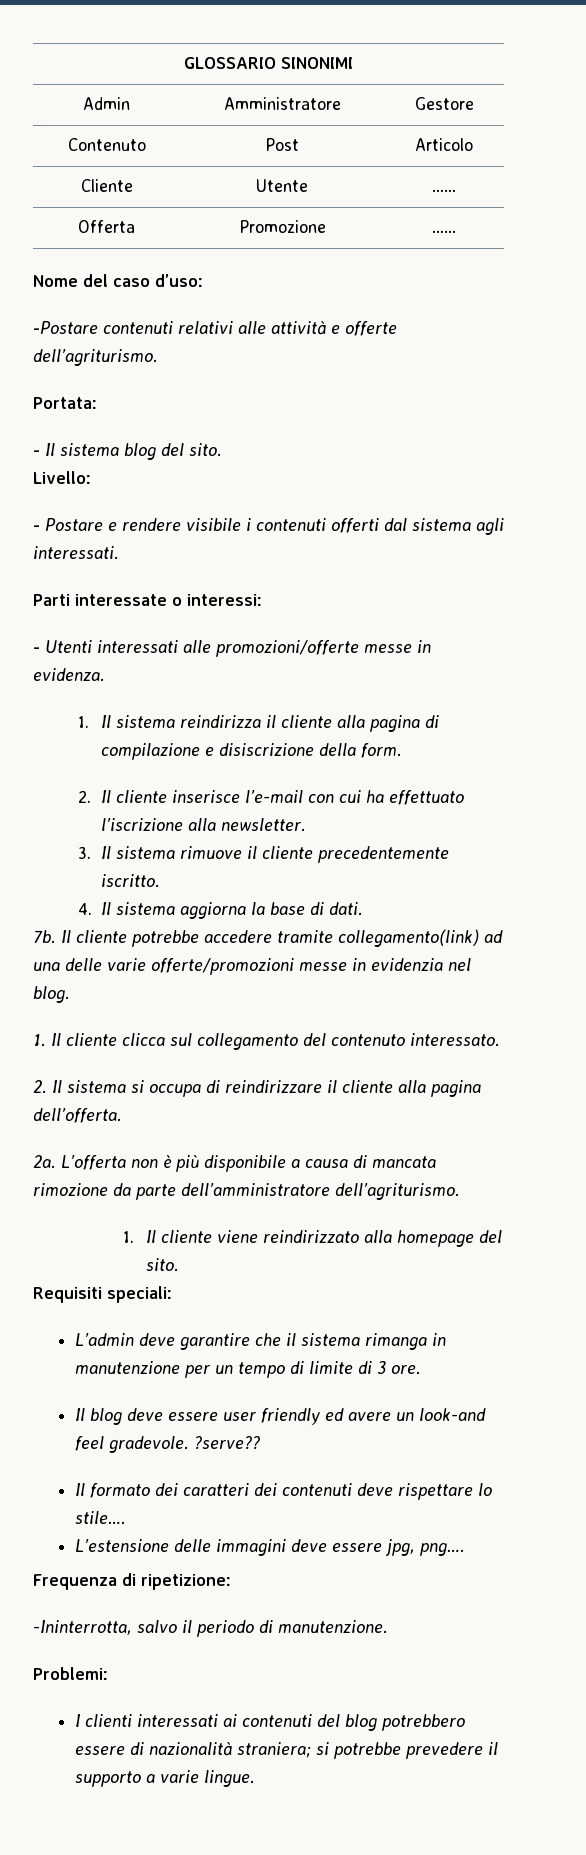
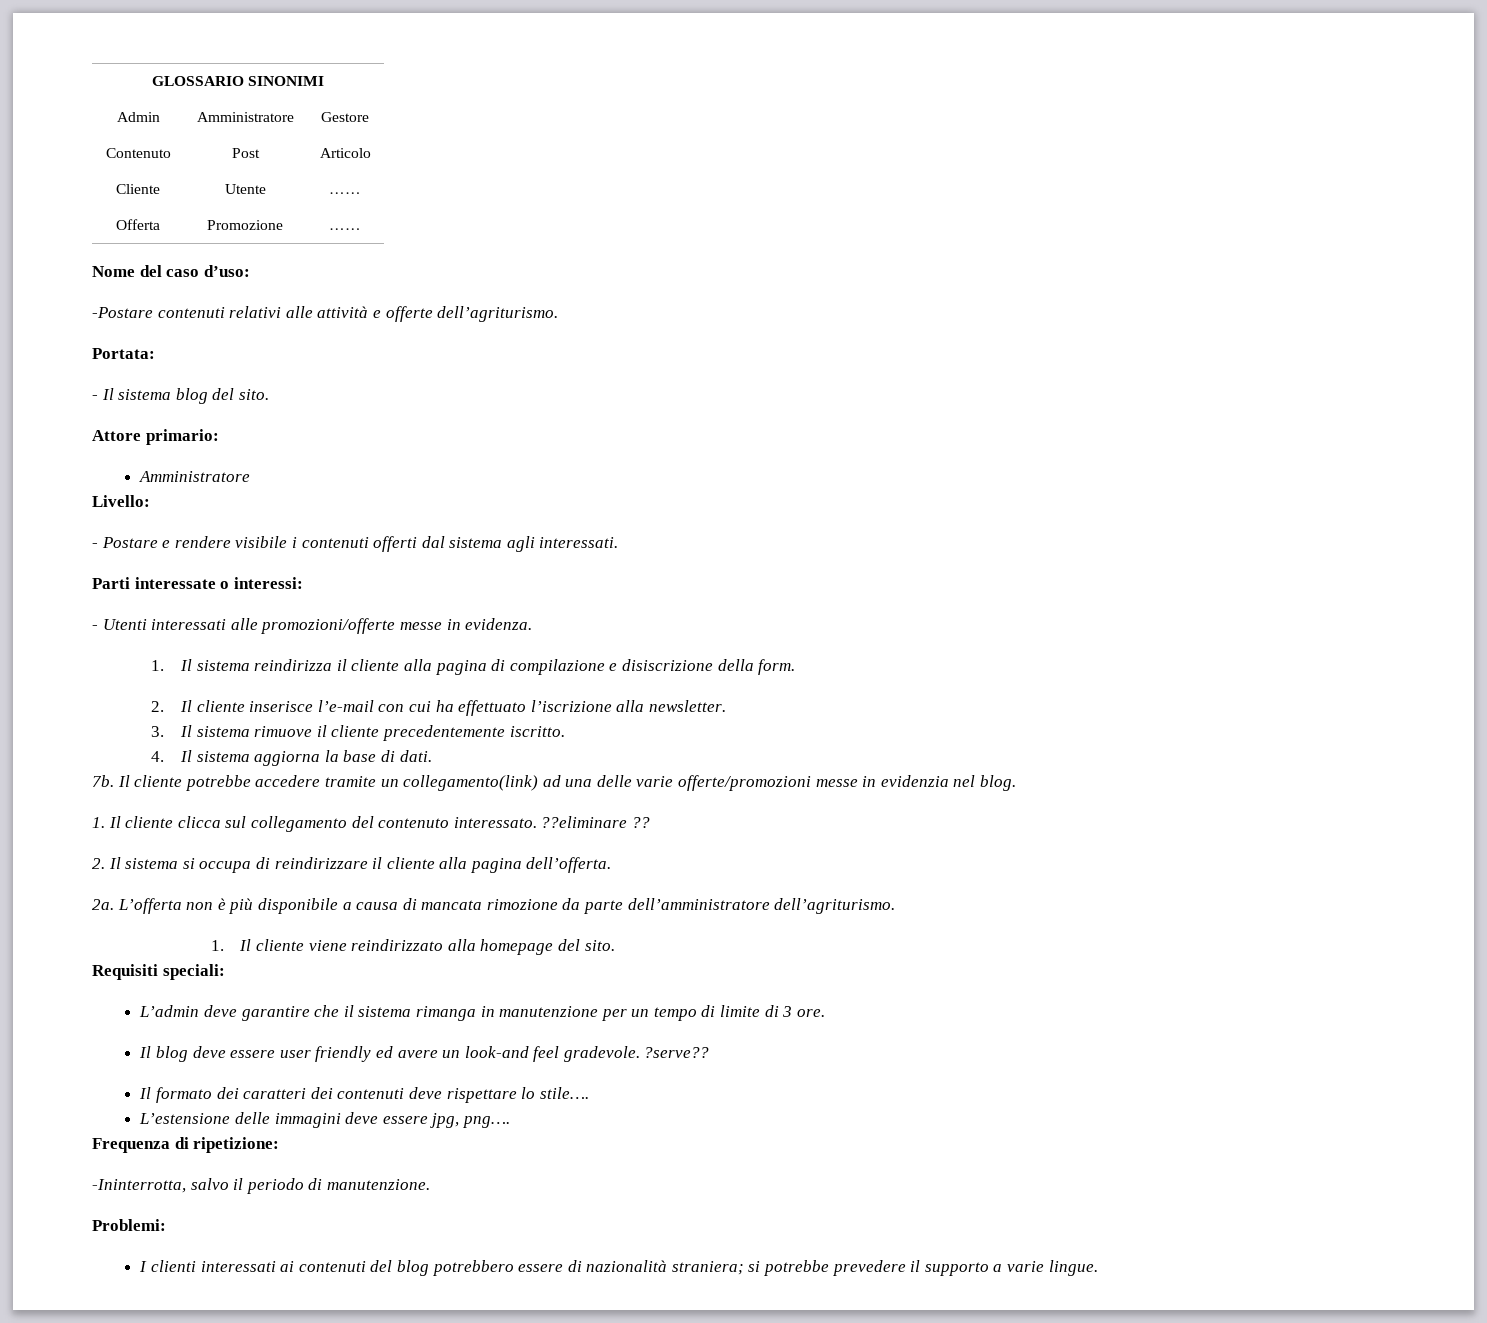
+ Attore primario:
+ Amministratore
- Il cliente potrebbe accedere tramite collegamento(link) ad una delle varie offerte/promozioni messe in evidenzia nel blog.
+ Il cliente potrebbe accedere tramite un collegamento(link) ad una delle varie offerte/promozioni messe in evidenzia nel blog.
+ ??eliminare ??

